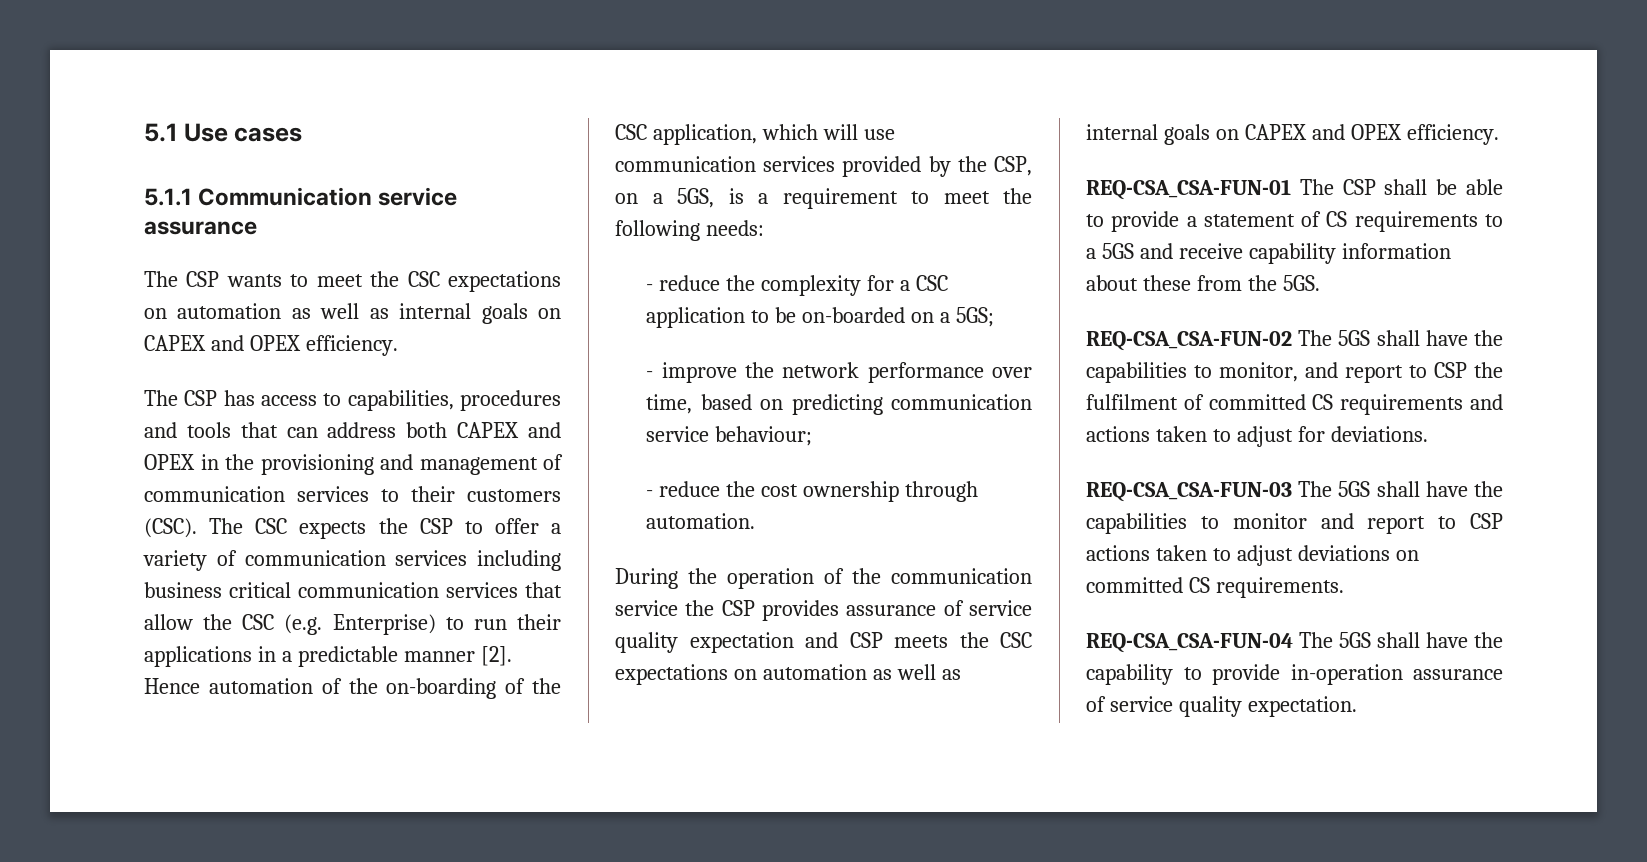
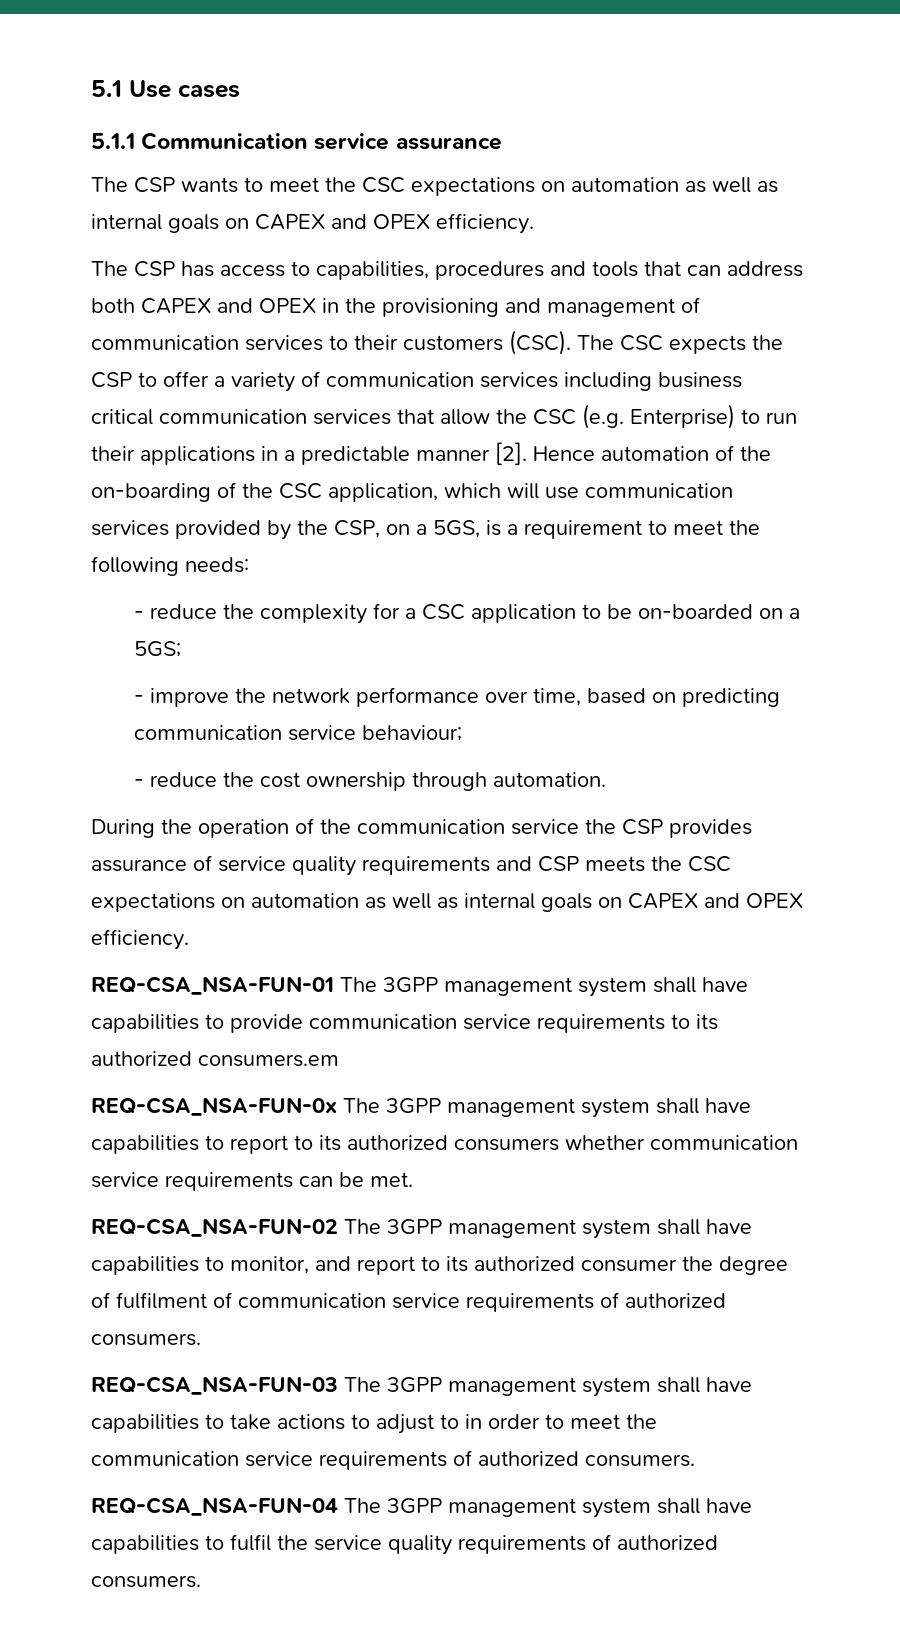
- During the operation of the communication service the CSP provides assurance of service quality expectation and CSP meets the CSC expectations on automation as well as internal goals on CAPEX and OPEX efficiency.
+ During the operation of the communication service the CSP provides assurance of service quality requirements and CSP meets the CSC expectations on automation as well as internal goals on CAPEX and OPEX efficiency.
- REQ-CSA_CSA-FUN-01 The CSP shall be able to provide a statement of CS requirements to a 5GS and receive capability information about these from the 5GS.
- REQ-CSA_CSA-FUN-02 The 5GS shall have the capabilities to monitor, and report to CSP the fulfilment of committed CS requirements and actions taken to adjust for deviations.
- REQ-CSA_CSA-FUN-03 The 5GS shall have the capabilities to monitor and report to CSP actions taken to adjust deviations on committed CS requirements.
- REQ-CSA_CSA-FUN-04 The 5GS shall have the capability to provide in-operation assurance of service quality expectation.
+ REQ-CSA_NSA-FUN-01 The 3GPP management system shall have capabilities to provide communication service requirements to its authorized consumers.em
+ REQ-CSA_NSA-FUN-0x The 3GPP management system shall have capabilities to report to its authorized consumers whether communication service requirements can be met.
+ REQ-CSA_NSA-FUN-02 The 3GPP management system shall have capabilities to monitor, and report to its authorized consumer the degree of fulfilment of communication service requirements of authorized consumers.
+ REQ-CSA_NSA-FUN-03 The 3GPP management system shall have capabilities to take actions to adjust to in order to meet the communication service requirements of authorized consumers.
+ REQ-CSA_NSA-FUN-04 The 3GPP management system shall have capabilities to fulfil the service quality requirements of authorized consumers.

